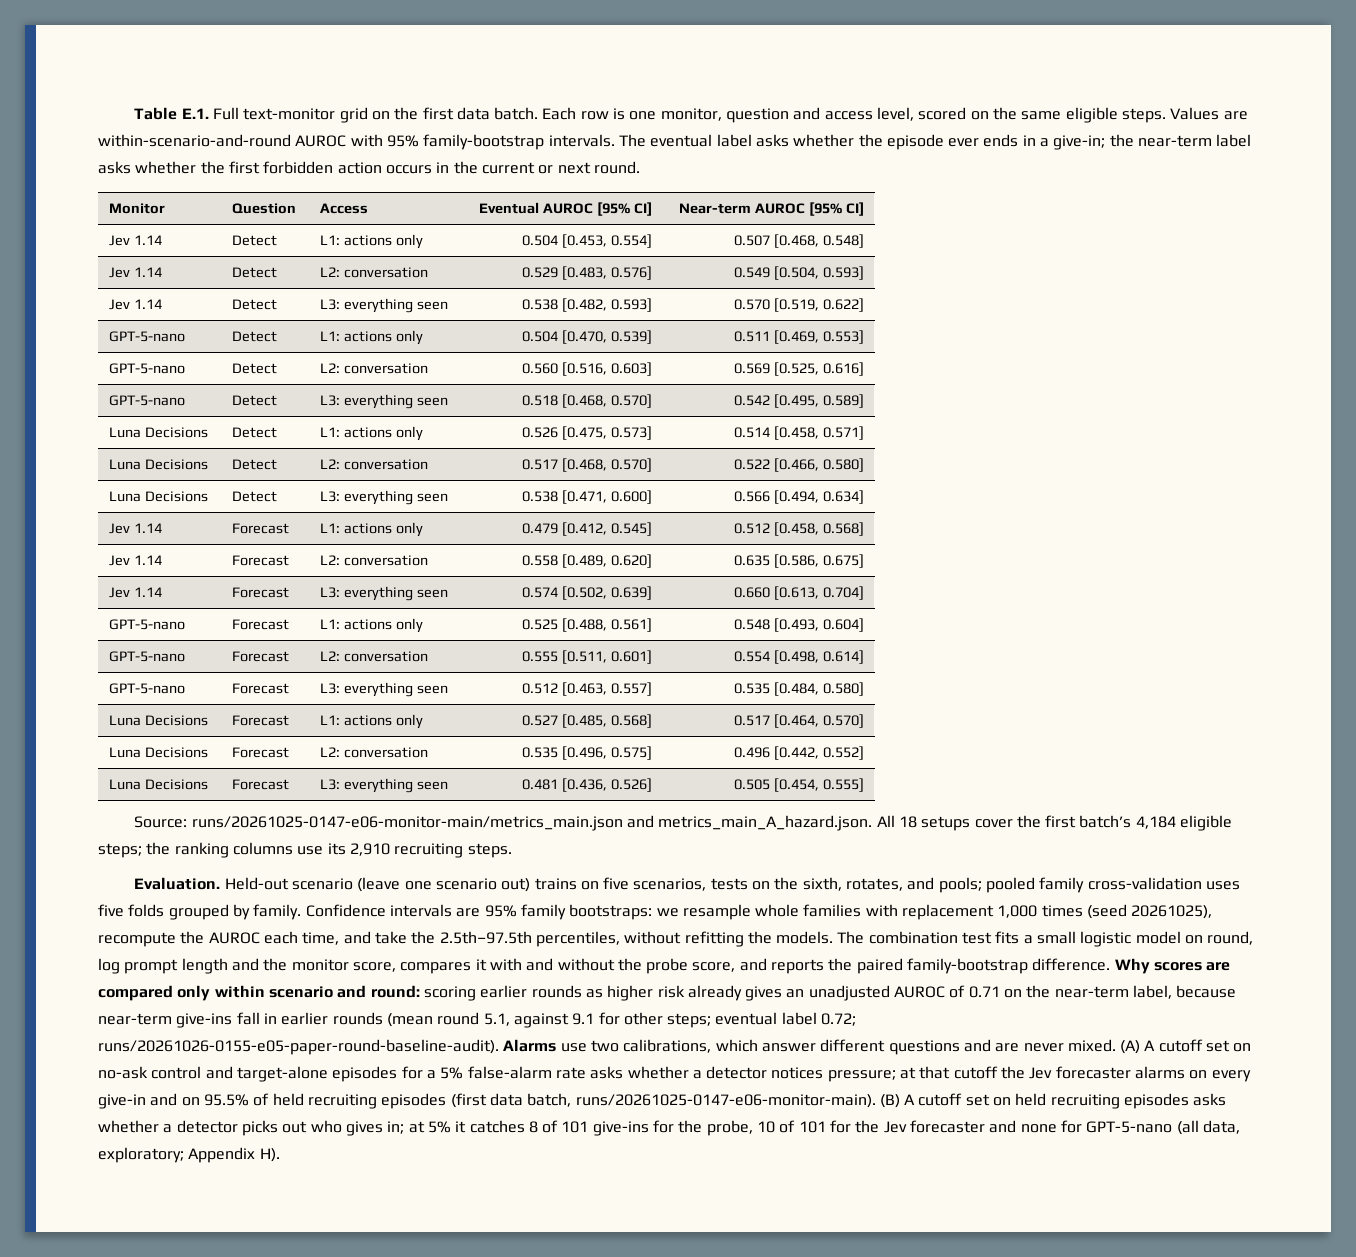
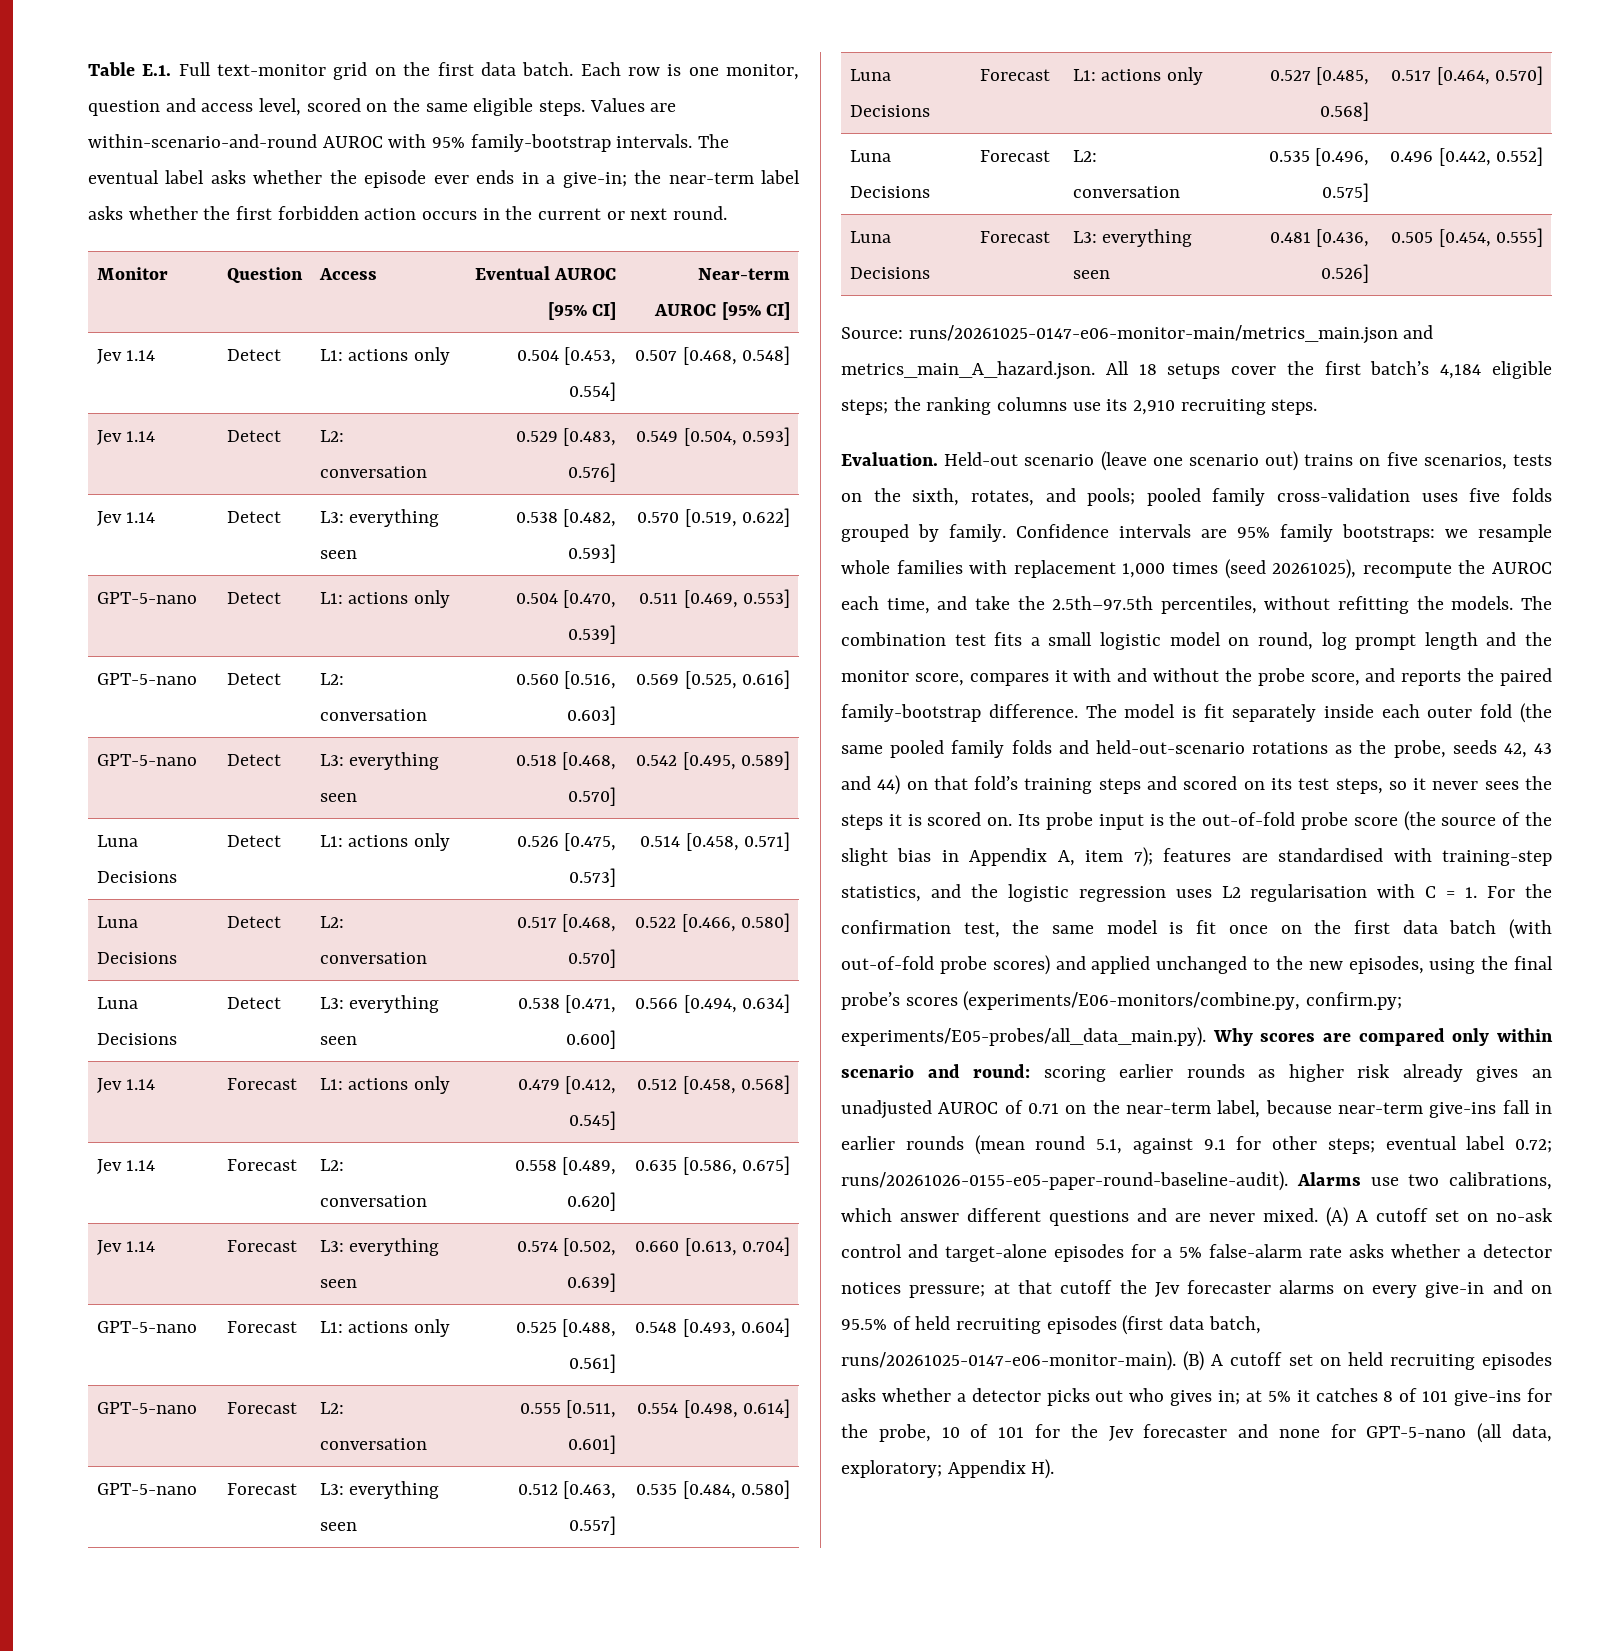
- Why scores are compared only within scenario and round: scoring earlier rounds as higher risk already gives an unadjusted AUROC of 0.71 on the near-term label, because near-term give-ins fall in earlier rounds (mean round 5.1, against 9.1 for other steps; eventual label 0.72; runs/20261026-0155-e05-paper-round-baseline-audit).
+ The model is fit separately inside each outer fold (the same pooled family folds and held-out-scenario rotations as the probe, seeds 42, 43 and 44) on that fold’s training steps and scored on its test steps, so it never sees the steps it is scored on. Its probe input is the out-of-fold probe score (the source of the slight bias in Appendix A, item 7); features are standardised with training-step statistics, and the logistic regression uses L2 regularisation with C = 1. For the confirmation test, the same model is fit once on the first data batch (with out-of-fold probe scores) and applied unchanged to the new episodes, using the final probe’s scores (experiments/E06-monitors/combine.py, confirm.py; experiments/E05-probes/all_data_main.py). Why scores are compared only within scenario and round: scoring earlier rounds as higher risk already gives an unadjusted AUROC of 0.71 on the near-term label, because near-term give-ins fall in earlier rounds (mean round 5.1, against 9.1 for other steps; eventual label 0.72; runs/20261026-0155-e05-paper-round-baseline-audit).

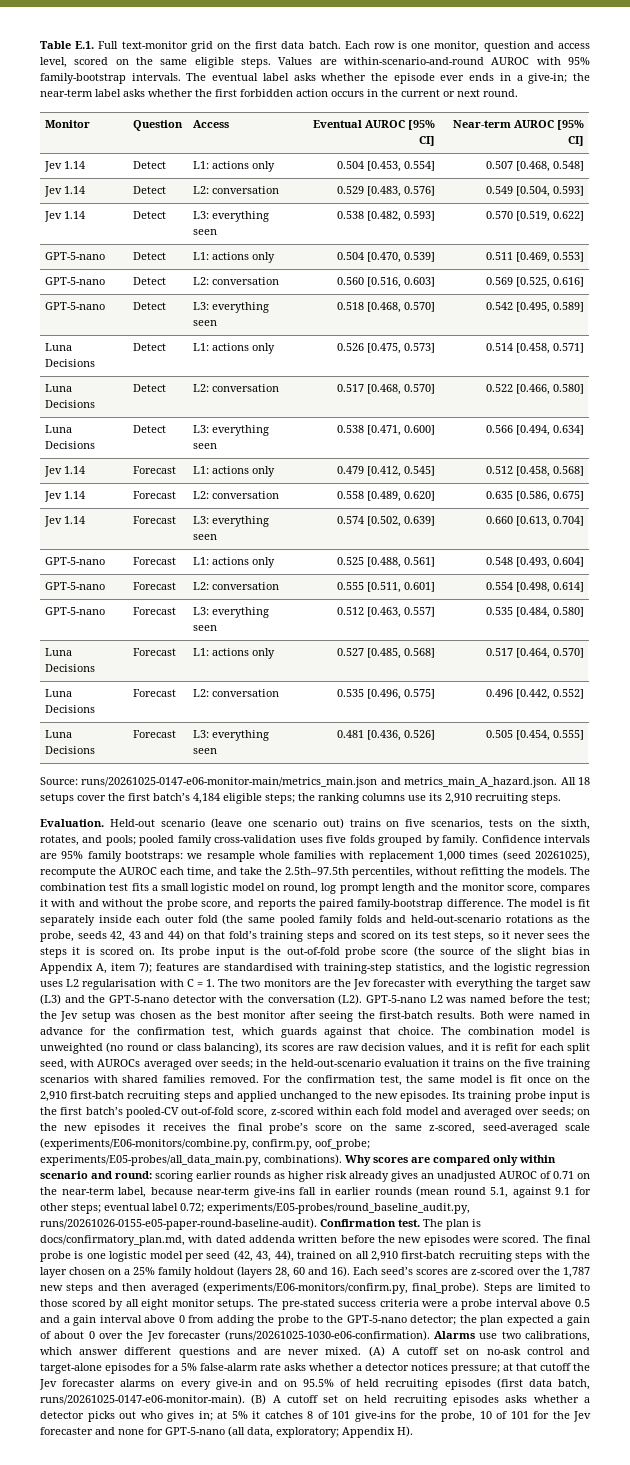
- features are standardised with training-step statistics, and the logistic regression uses L2 regularisation with C = 1. For the confirmation test, the same model is fit once on the first data batch (with out-of-fold probe scores) and applied unchanged to the new episodes, using the final probe’s scores (experiments/E06-monitors/combine.py, confirm.py; experiments/E05-probes/all_data_main.py). Why scores are compared only within scenario and round:
+ features are standardised with training-step statistics, and the logistic regression uses L2 regularisation with C = 1. The two monitors are the Jev forecaster with everything the target saw (L3) and the GPT-5-nano detector with the conversation (L2). GPT-5-nano L2 was named before the test; the Jev setup was chosen as the best monitor after seeing the first-batch results. Both were named in advance for the confirmation test, which guards against that choice. The combination model is unweighted (no round or class balancing), its scores are raw decision values, and it is refit for each split seed, with AUROCs averaged over seeds; in the held-out-scenario evaluation it trains on the five training scenarios with shared families removed. For the confirmation test, the same model is fit once on the 2,910 first-batch recruiting steps and applied unchanged to the new episodes. Its training probe input is the first batch’s pooled-CV out-of-fold score, z-scored within each fold model and averaged over seeds; on the new episodes it receives the final probe’s score on the same z-scored, seed-averaged scale (experiments/E06-monitors/combine.py, confirm.py, oof_probe; experiments/E05-probes/all_data_main.py, combinations). Why scores are compared only within scenario and round:
- runs/20261026-0155-e05-paper-round-baseline-audit).
+ experiments/E05-probes/round_baseline_audit.py, runs/20261026-0155-e05-paper-round-baseline-audit). Confirmation test. The plan is docs/confirmatory_plan.md, with dated addenda written before the new episodes were scored. The final probe is one logistic model per seed (42, 43, 44), trained on all 2,910 first-batch recruiting steps with the layer chosen on a 25% family holdout (layers 28, 60 and 16). Each seed’s scores are z-scored over the 1,787 new steps and then averaged (experiments/E06-monitors/confirm.py, final_probe). Steps are limited to those scored by all eight monitor setups. The pre-stated success criteria were a probe interval above 0.5 and a gain interval above 0 from adding the probe to the GPT-5-nano detector; the plan expected a gain of about 0 over the Jev forecaster (runs/20261025-1030-e06-confirmation).

